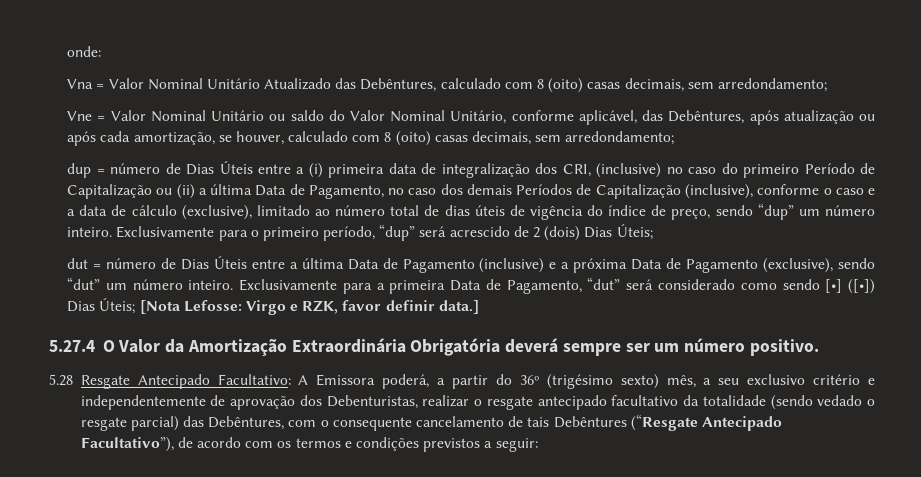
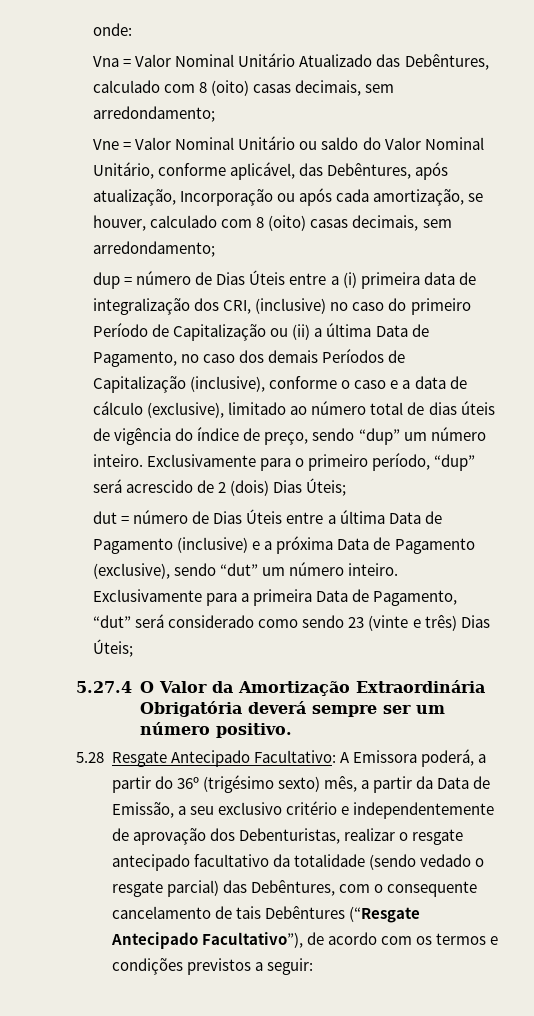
- Vne = Valor Nominal Unitário ou saldo do Valor Nominal Unitário, conforme aplicável, das Debêntures, após atualização ou após cada amortização, se houver, calculado com 8 (oito) casas decimais, sem arredondamento;
+ Vne = Valor Nominal Unitário ou saldo do Valor Nominal Unitário, conforme aplicável, das Debêntures, após atualização, Incorporação ou após cada amortização, se houver, calculado com 8 (oito) casas decimais, sem arredondamento;
- Exclusivamente para a primeira Data de Pagamento, “dut” será considerado como sendo [•] ([•]) Dias Úteis; [Nota Lefosse: Virgo e RZK, favor definir data.]
+ Exclusivamente para a primeira Data de Pagamento, “dut” será considerado como sendo 23 (vinte e três) Dias Úteis;
- 5.28 Resgate Antecipado Facultativo: A Emissora poderá, a partir do 36º (trigésimo sexto) mês, a seu exclusivo critério e independentemente de aprovação dos Debenturistas, realizar o resgate antecipado facultativo da totalidade (sendo vedado o resgate parcial) das Debêntures, com o consequente cancelamento de tais Debêntures (“Resgate Antecipado Facultativo”), de acordo com os termos e condições previstos a seguir:
+ 5.28 Resgate Antecipado Facultativo: A Emissora poderá, a partir do 36º (trigésimo sexto) mês, a partir da Data de Emissão, a seu exclusivo critério e independentemente de aprovação dos Debenturistas, realizar o resgate antecipado facultativo da totalidade (sendo vedado o resgate parcial) das Debêntures, com o consequente cancelamento de tais Debêntures (“Resgate Antecipado Facultativo”), de acordo com os termos e condições previstos a seguir:

